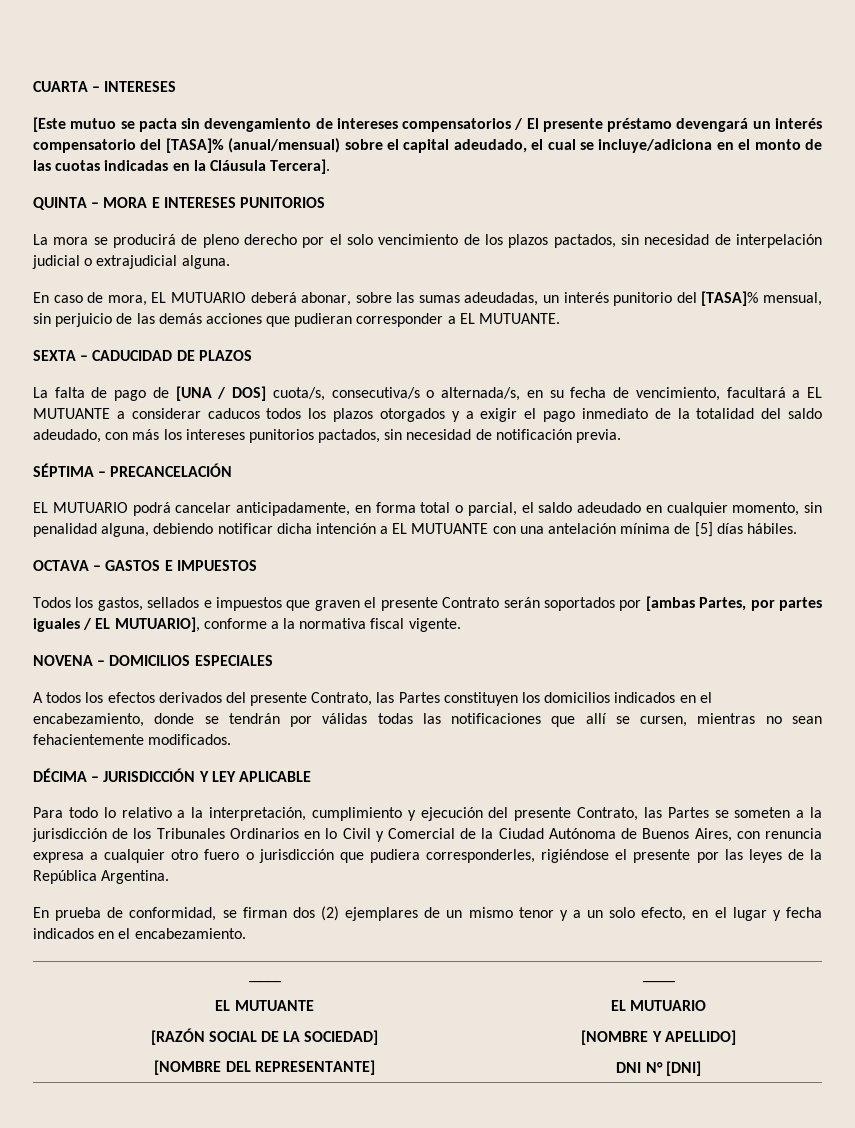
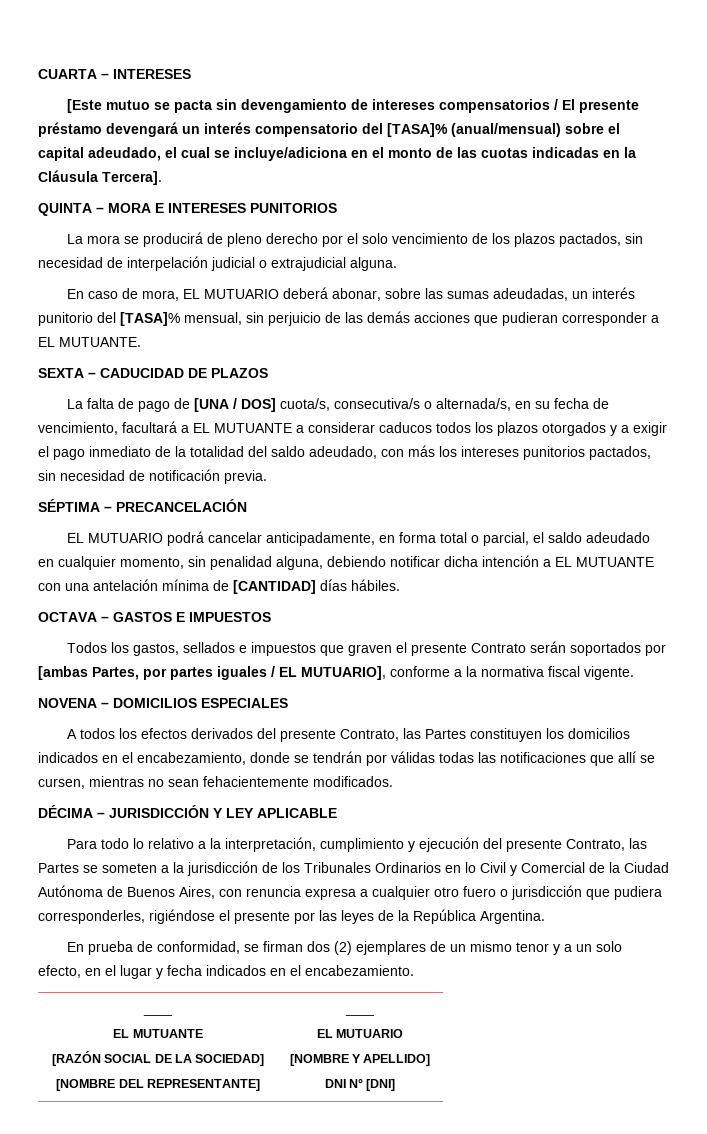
- EL MUTUARIO podrá cancelar anticipadamente, en forma total o parcial, el saldo adeudado en cualquier momento, sin penalidad alguna, debiendo notificar dicha intención a EL MUTUANTE con una antelación mínima de [5] días hábiles.
+ EL MUTUARIO podrá cancelar anticipadamente, en forma total o parcial, el saldo adeudado en cualquier momento, sin penalidad alguna, debiendo notificar dicha intención a EL MUTUANTE con una antelación mínima de [CANTIDAD] días hábiles.

